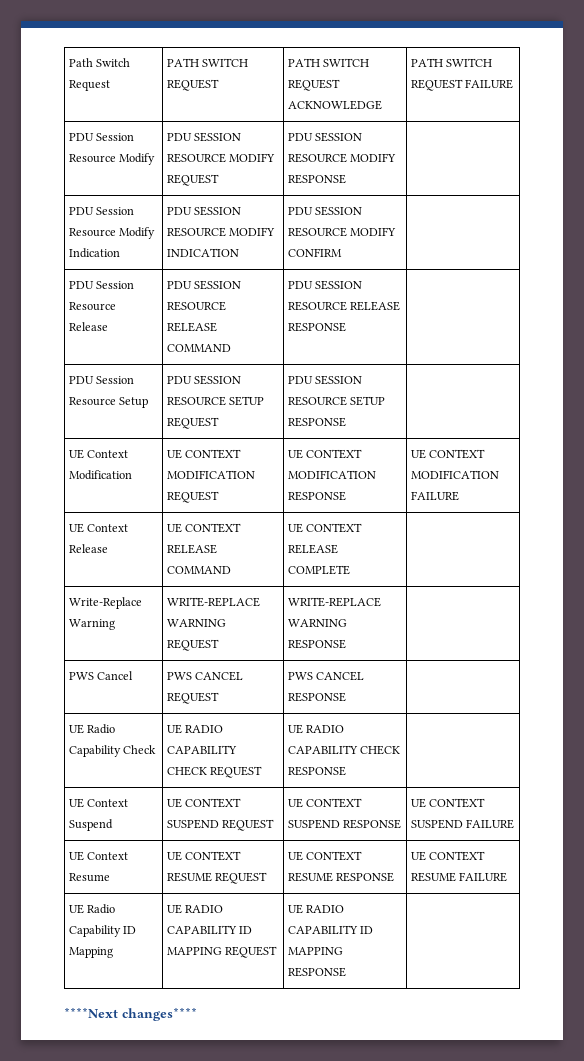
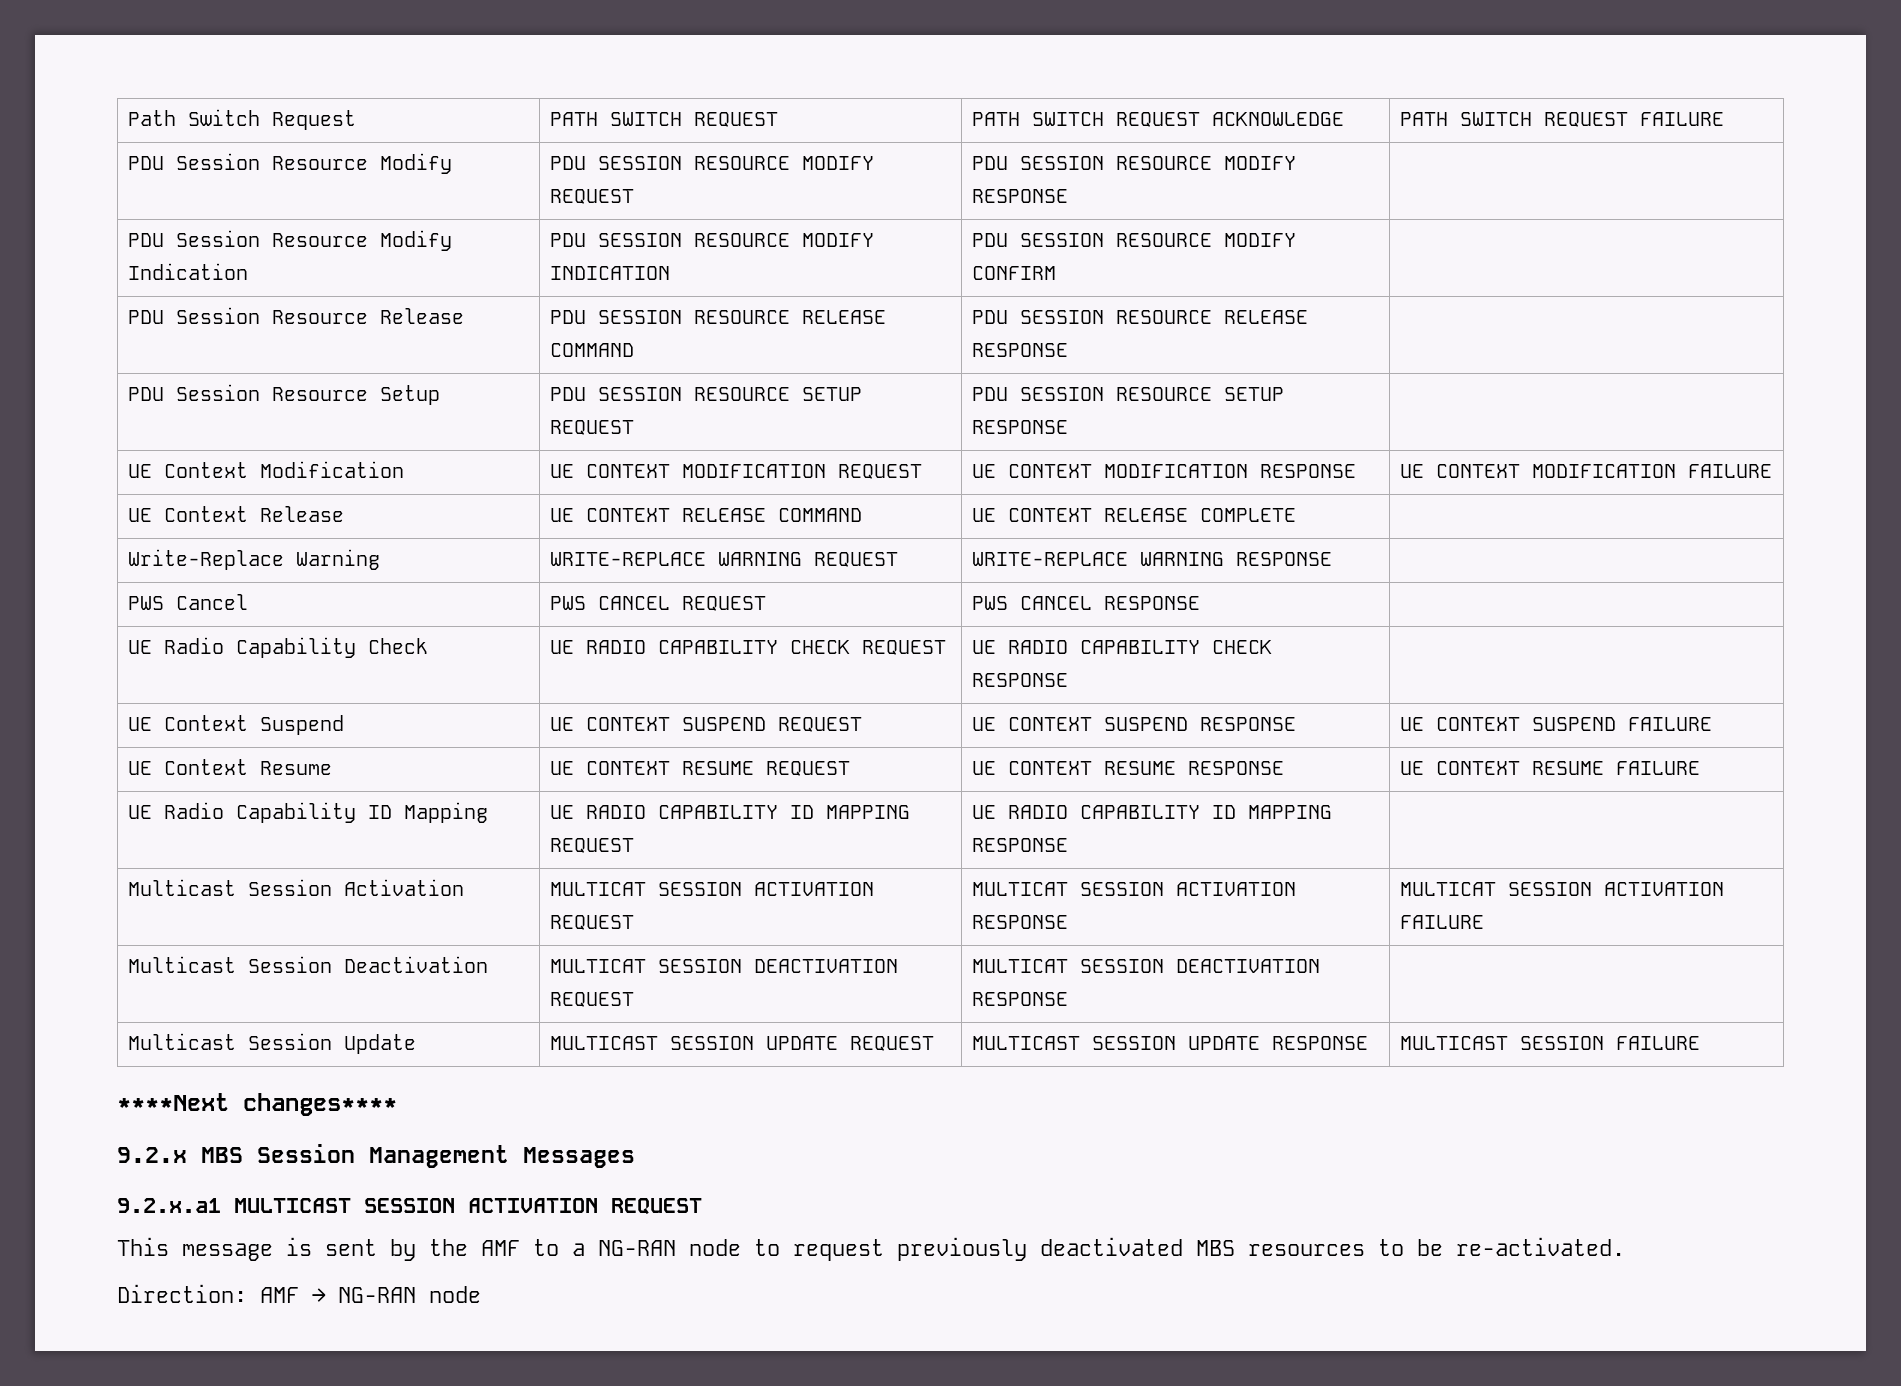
+ Multicast Session Activation | MULTICAT SESSION ACTIVATION REQUEST | MULTICAT SESSION ACTIVATION RESPONSE | MULTICAT SESSION ACTIVATION FAILURE
+ Multicast Session Deactivation | MULTICAT SESSION DEACTIVATION REQUEST | MULTICAT SESSION DEACTIVATION RESPONSE |
+ Multicast Session Update | MULTICAST SESSION UPDATE REQUEST | MULTICAST SESSION UPDATE RESPONSE | MULTICAST SESSION FAILURE
  ****Next changes****
+ 9.2.x MBS Session Management Messages
+ 9.2.x.a1 MULTICAST SESSION ACTIVATION REQUEST
+ This message is sent by the AMF to a NG-RAN node to request previously deactivated MBS resources to be re-activated.
+ Direction: AMF → NG-RAN node

